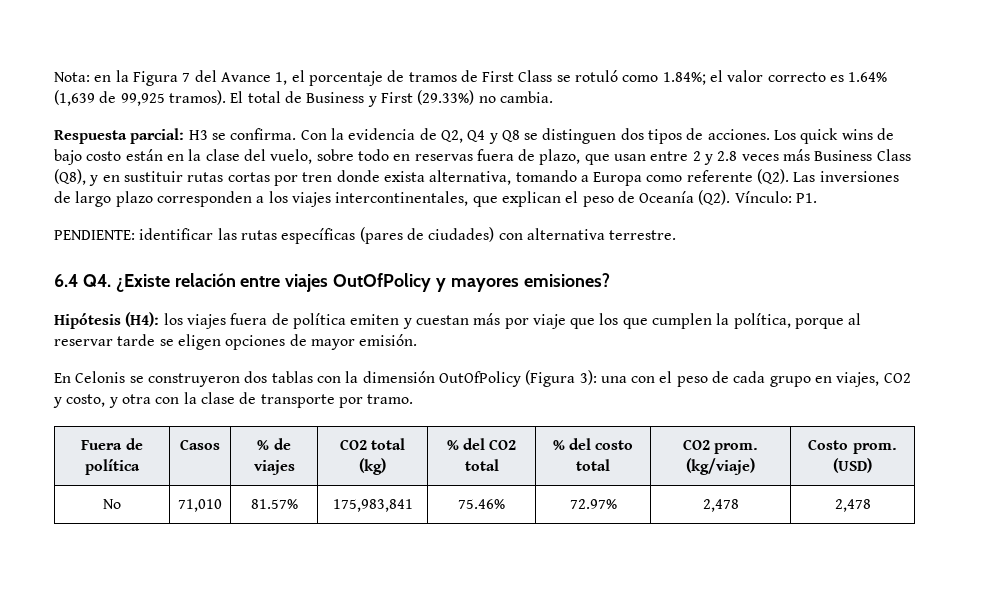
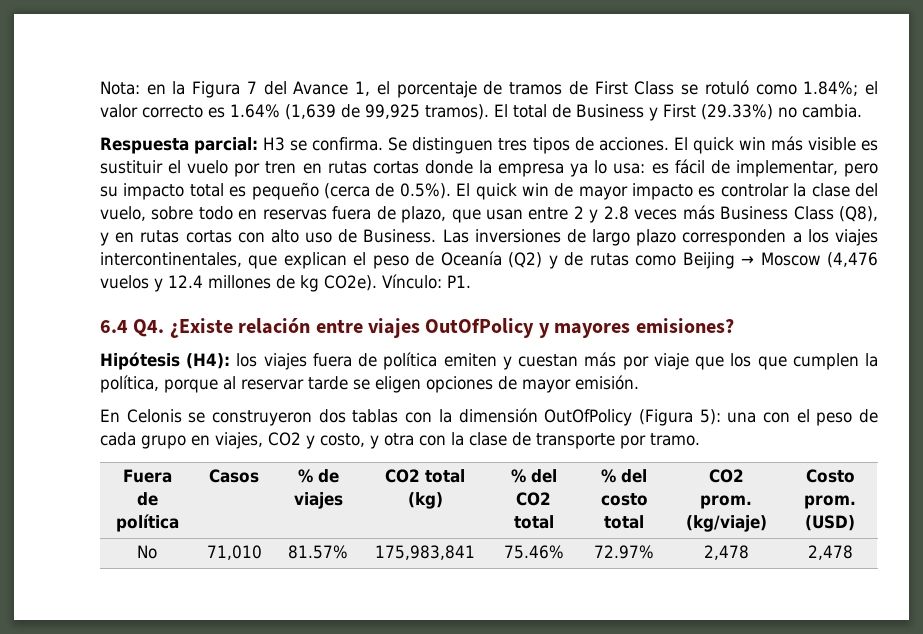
- Con la evidencia de Q2, Q4 y Q8 se distinguen dos tipos de acciones. Los quick wins de bajo costo están en la clase del vuelo, sobre todo en reservas fuera de plazo, que usan entre 2 y 2.8 veces más Business Class (Q8), y en sustituir rutas cortas por tren donde exista alternativa, tomando a Europa como referente (Q2). Las inversiones de largo plazo corresponden a los viajes intercontinentales, que explican el peso de Oceanía (Q2). Vínculo: P1.
- PENDIENTE: identificar las rutas específicas (pares de ciudades) con alternativa terrestre.
+ Se distinguen tres tipos de acciones. El quick win más visible es sustituir el vuelo por tren en rutas cortas donde la empresa ya lo usa: es fácil de implementar, pero su impacto total es pequeño (cerca de 0.5%). El quick win de mayor impacto es controlar la clase del vuelo, sobre todo en reservas fuera de plazo, que usan entre 2 y 2.8 veces más Business Class (Q8), y en rutas cortas con alto uso de Business. Las inversiones de largo plazo corresponden a los viajes intercontinentales, que explican el peso de Oceanía (Q2) y de rutas como Beijing → Moscow (4,476 vuelos y 12.4 millones de kg CO2e). Vínculo: P1.
- En Celonis se construyeron dos tablas con la dimensión OutOfPolicy (Figura 3): una con el peso de cada grupo en viajes, CO2 y costo, y otra con la clase de transporte por tramo.
+ En Celonis se construyeron dos tablas con la dimensión OutOfPolicy (Figura 5): una con el peso de cada grupo en viajes, CO2 y costo, y otra con la clase de transporte por tramo.

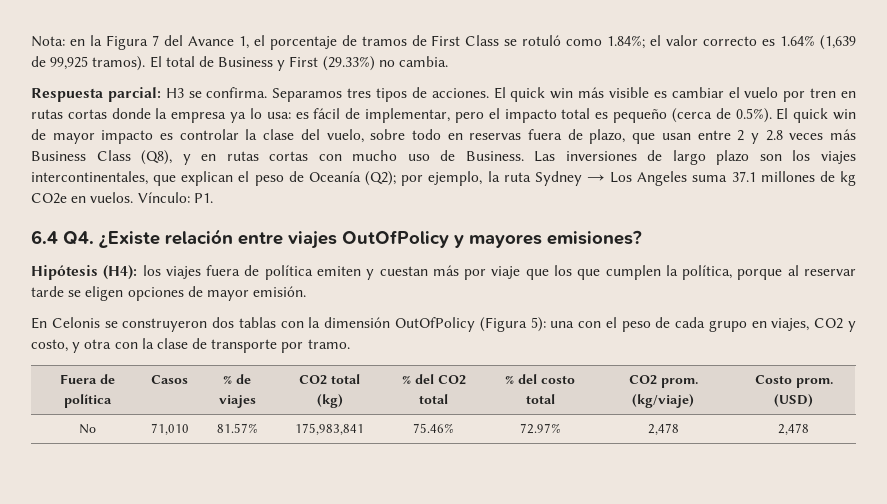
- Se distinguen tres tipos de acciones.
+ Separamos tres tipos de acciones.
- El quick win más visible es sustituir el vuelo por tren en rutas cortas donde la empresa ya lo usa:
+ El quick win más visible es cambiar el vuelo por tren en rutas cortas donde la empresa ya lo usa:
- es fácil de implementar, pero su impacto total es pequeño (cerca de 0.5%). El quick win de mayor impacto es controlar la clase del vuelo, sobre todo en reservas fuera de plazo, que usan entre 2 y 2.8 veces más Business Class (Q8), y en rutas cortas con alto uso de Business.
+ es fácil de implementar, pero el impacto total es pequeño (cerca de 0.5%). El quick win de mayor impacto es controlar la clase del vuelo, sobre todo en reservas fuera de plazo, que usan entre 2 y 2.8 veces más Business Class (Q8), y en rutas cortas con mucho uso de Business.
- Las inversiones de largo plazo corresponden a los viajes intercontinentales, que explican el peso de Oceanía (Q2) y de rutas como Beijing → Moscow (4,476 vuelos y 12.4 millones de kg CO2e).
+ Las inversiones de largo plazo son los viajes intercontinentales, que explican el peso de Oceanía (Q2); por ejemplo, la ruta Sydney → Los Angeles suma 37.1 millones de kg CO2e en vuelos.

